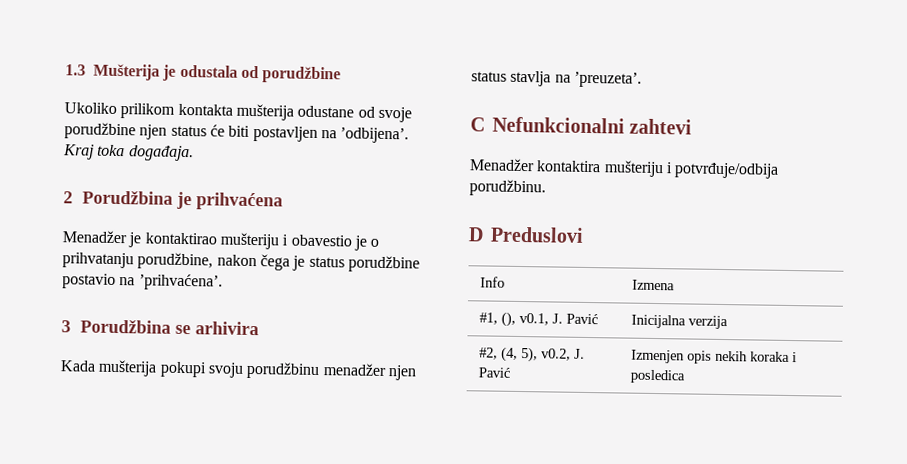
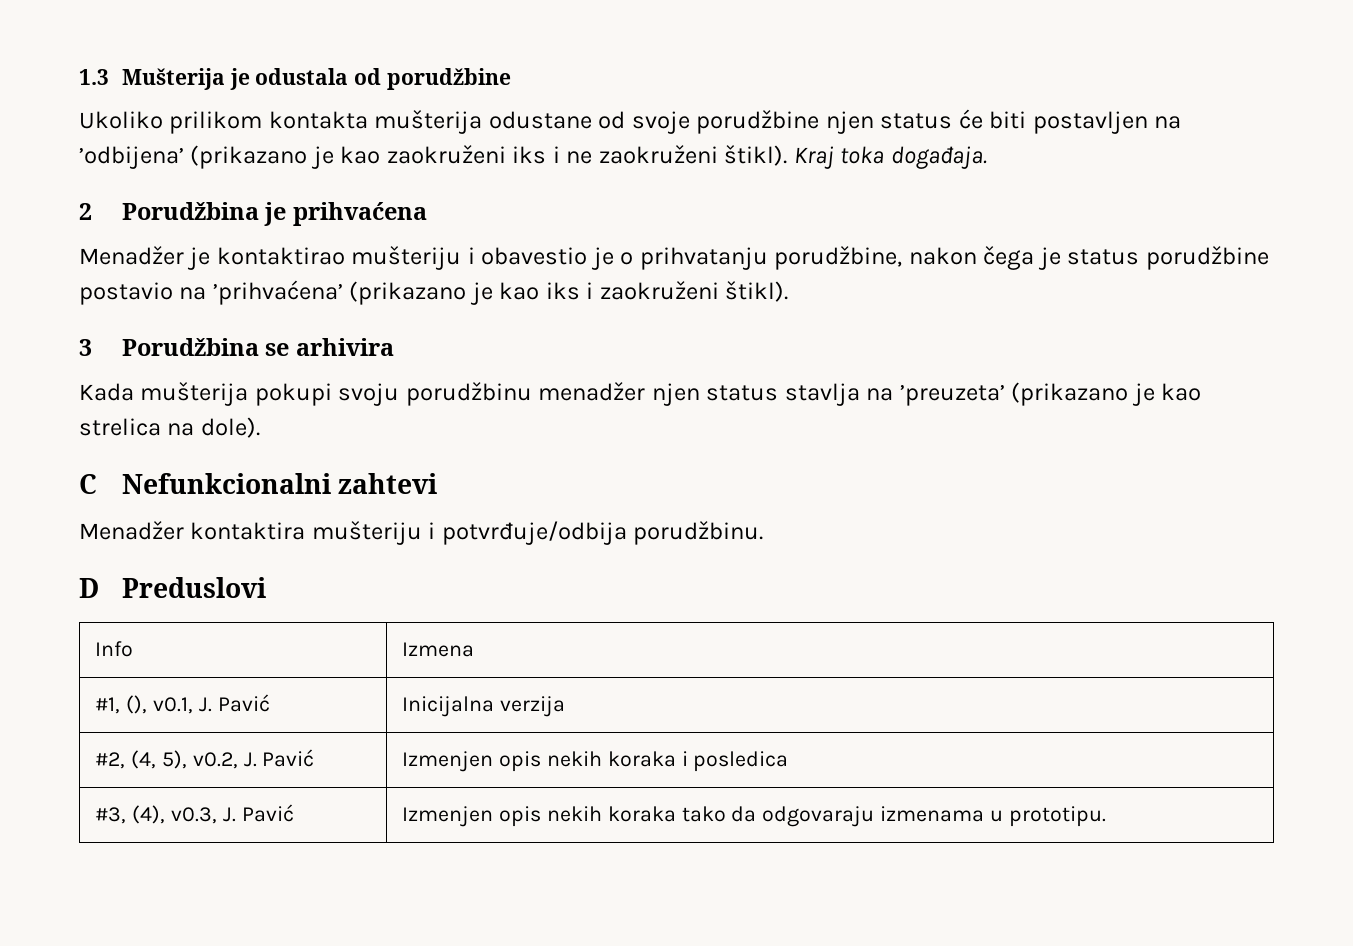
- Ukoliko prilikom kontakta mušterija odustane od svoje porudžbine njen status će biti postavljen na ’odbijena’.
+ Ukoliko prilikom kontakta mušterija odustane od svoje porudžbine njen status će biti postavljen na ’odbijena’ (prikazano je kao zaokruženi iks i ne zaokruženi štikl).
- Menadžer je kontaktirao mušteriju i obavestio je o prihvatanju porudžbine, nakon čega je status porudžbine postavio na ’prihvaćena’.
+ Menadžer je kontaktirao mušteriju i obavestio je o prihvatanju porudžbine, nakon čega je status porudžbine postavio na ’prihvaćena’ (prikazano je kao iks i zaokruženi štikl).
- Kada mušterija pokupi svoju porudžbinu menadžer njen status stavlja na ’preuzeta’.
+ Kada mušterija pokupi svoju porudžbinu menadžer njen status stavlja na ’preuzeta’ (prikazano je kao strelica na dole).
+ #3, (4), v0.3, J. Pavić | Izmenjen opis nekih koraka tako da odgovaraju izmenama u prototipu.

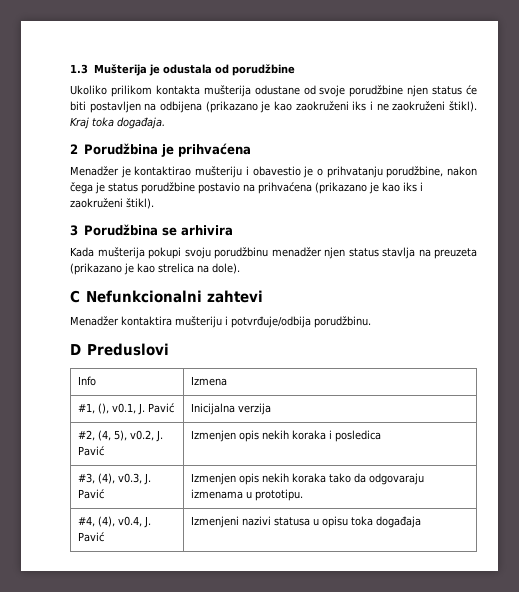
- Ukoliko prilikom kontakta mušterija odustane od svoje porudžbine njen status će biti postavljen na ’odbijena’ (prikazano je kao zaokruženi iks i ne zaokruženi štikl).
+ Ukoliko prilikom kontakta mušterija odustane od svoje porudžbine njen status će biti postavljen na odbijena (prikazano je kao zaokruženi iks i ne zaokruženi štikl).
- Menadžer je kontaktirao mušteriju i obavestio je o prihvatanju porudžbine, nakon čega je status porudžbine postavio na ’prihvaćena’ (prikazano je kao iks i zaokruženi štikl).
+ Menadžer je kontaktirao mušteriju i obavestio je o prihvatanju porudžbine, nakon čega je status porudžbine postavio na prihvaćena (prikazano je kao iks i zaokruženi štikl).
- Kada mušterija pokupi svoju porudžbinu menadžer njen status stavlja na ’preuzeta’ (prikazano je kao strelica na dole).
+ Kada mušterija pokupi svoju porudžbinu menadžer njen status stavlja na preuzeta (prikazano je kao strelica na dole).
+ #4, (4), v0.4, J. Pavić | Izmenjeni nazivi statusa u opisu toka događaja

